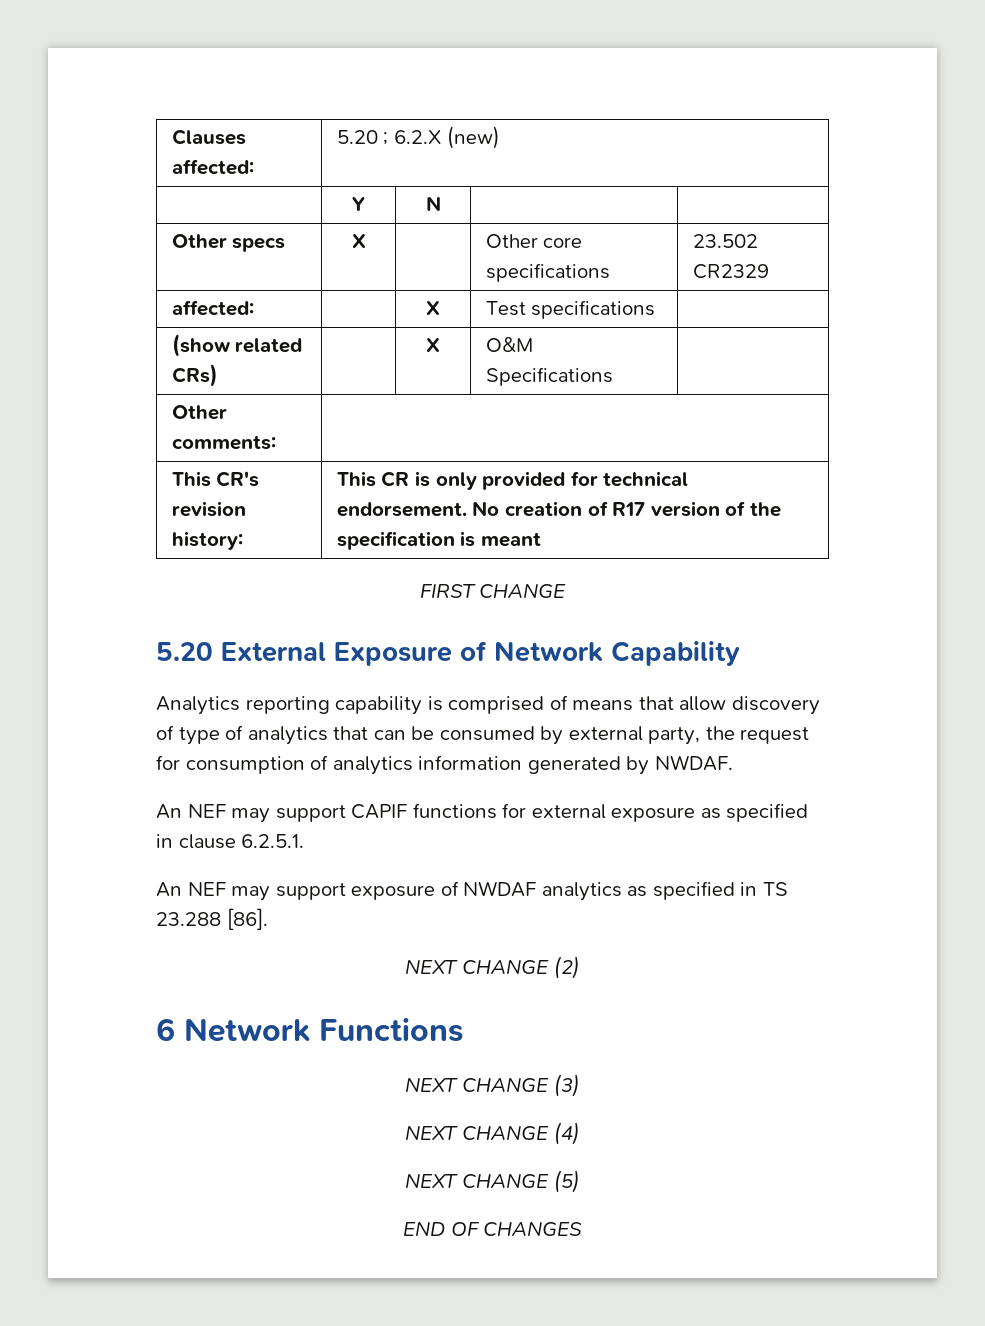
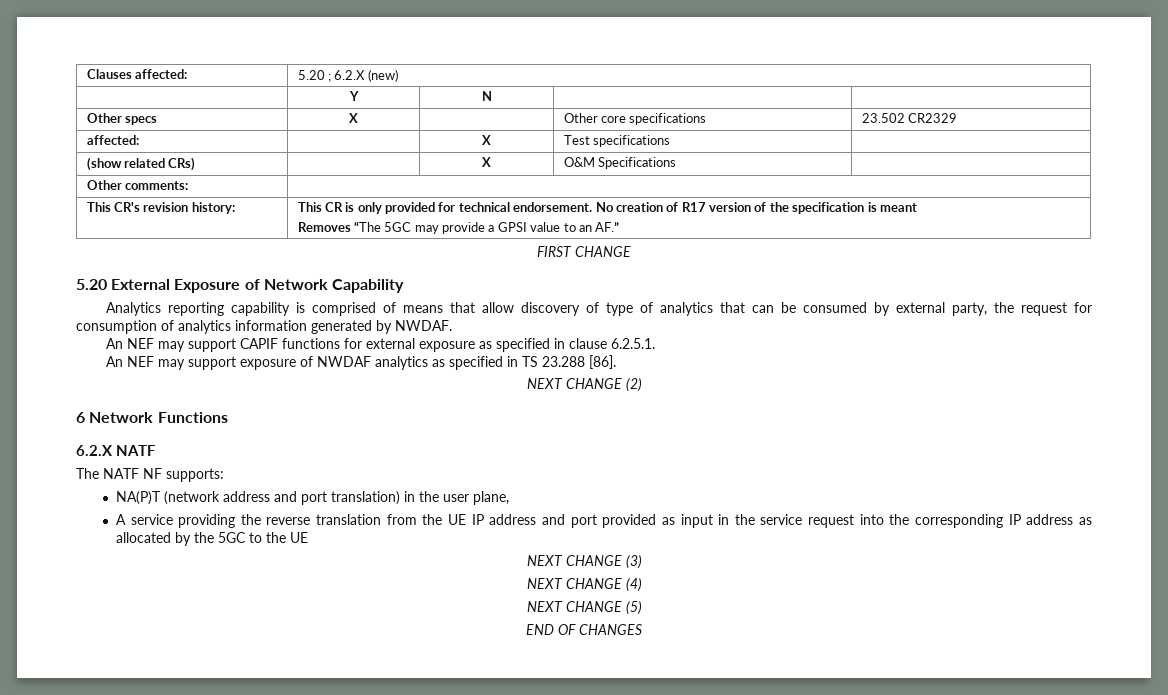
  This CR's revision history: | This CR is only provided for technical endorsement. No creation of R17 version of the specification is meant
+ Removes “The 5GC may provide a GPSI value to an AF.”
+ 6.2.X NATF
+ The NATF NF supports:
+ NA(P)T (network address and port translation) in the user plane,
+ A service providing the reverse translation from the UE IP address and port provided as input in the service request into the corresponding IP address as allocated by the 5GC to the UE

